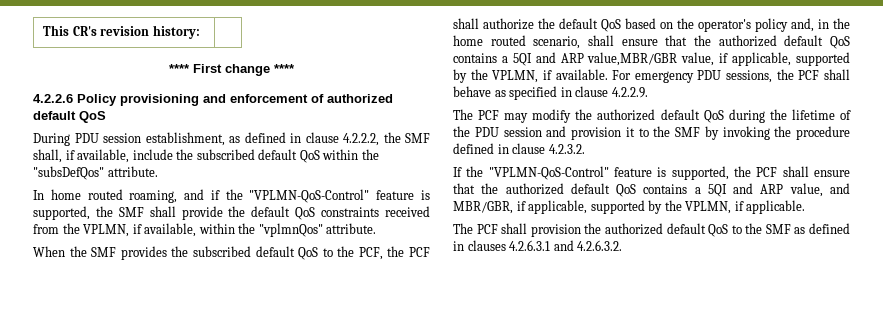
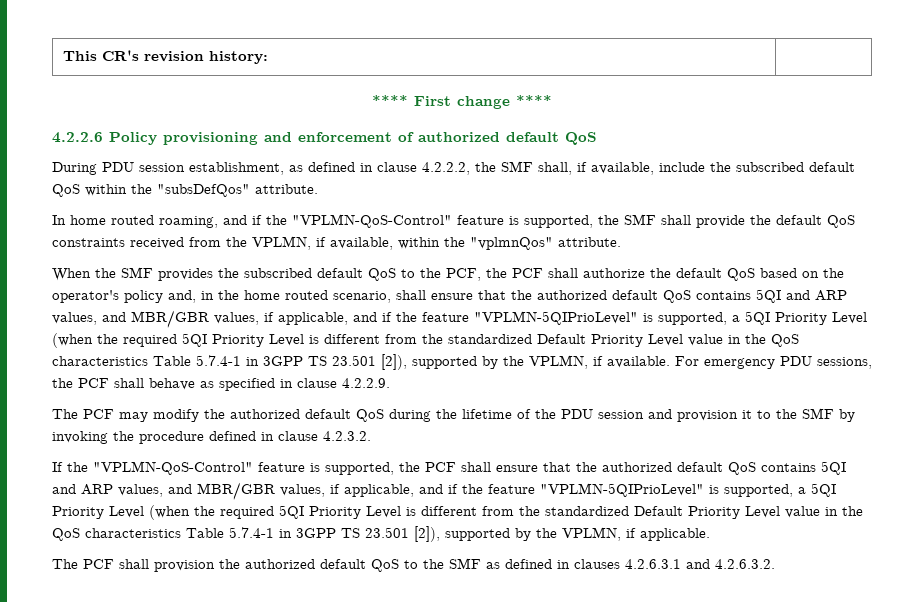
- When the SMF provides the subscribed default QoS to the PCF, the PCF shall authorize the default QoS based on the operator's policy and, in the home routed scenario, shall ensure that the authorized default QoS contains a 5QI and ARP value,MBR/GBR value, if applicable, supported by the VPLMN, if available.
+ When the SMF provides the subscribed default QoS to the PCF, the PCF shall authorize the default QoS based on the operator's policy and, in the home routed scenario, shall ensure that the authorized default QoS contains 5QI and ARP values, and MBR/GBR values, if applicable, and if the feature "VPLMN-5QIPrioLevel" is supported, a 5QI Priority Level (when the required 5QI Priority Level is different from the standardized Default Priority Level value in the QoS characteristics Table 5.7.4-1 in 3GPP TS 23.501 [2]), supported by the VPLMN, if available.
- If the "VPLMN-QoS-Control" feature is supported, the PCF shall ensure that the authorized default QoS contains a 5QI and ARP value, and MBR/GBR, if applicable, supported by the VPLMN, if applicable.
+ If the "VPLMN-QoS-Control" feature is supported, the PCF shall ensure that the authorized default QoS contains 5QI and ARP values, and MBR/GBR values, if applicable, and if the feature "VPLMN-5QIPrioLevel" is supported, a 5QI Priority Level (when the required 5QI Priority Level is different from the standardized Default Priority Level value in the QoS characteristics Table 5.7.4-1 in 3GPP TS 23.501 [2]), supported by the VPLMN, if applicable.

